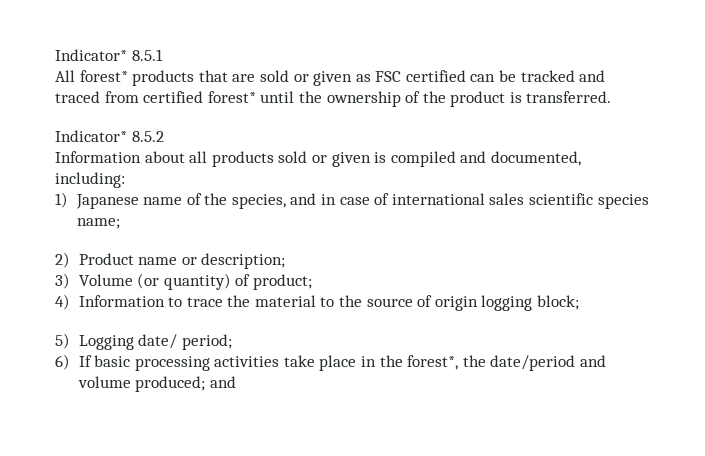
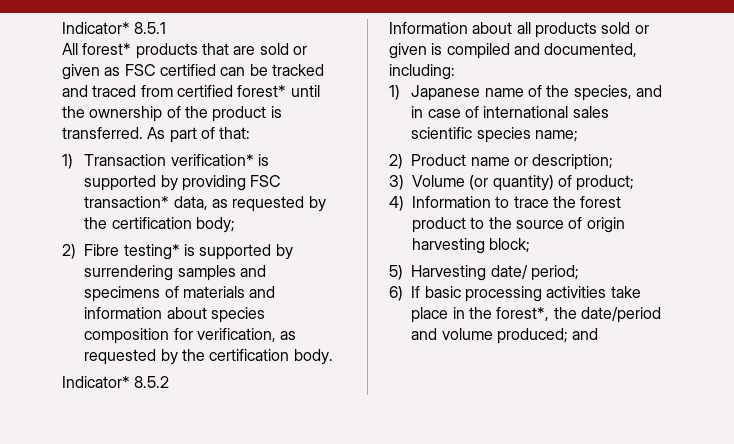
+ As part of that:
+ 1) Transaction verification* is supported by providing FSC transaction* data, as requested by the certification body;
+ 2) Fibre testing* is supported by surrendering samples and specimens of materials and information about species composition for verification, as requested by the certification body.
- 4) Information to trace the material to the source of origin logging block;
+ 4) Information to trace the forest product to the source of origin harvesting block;
- 5) Logging date/ period;
+ 5) Harvesting date/ period;

